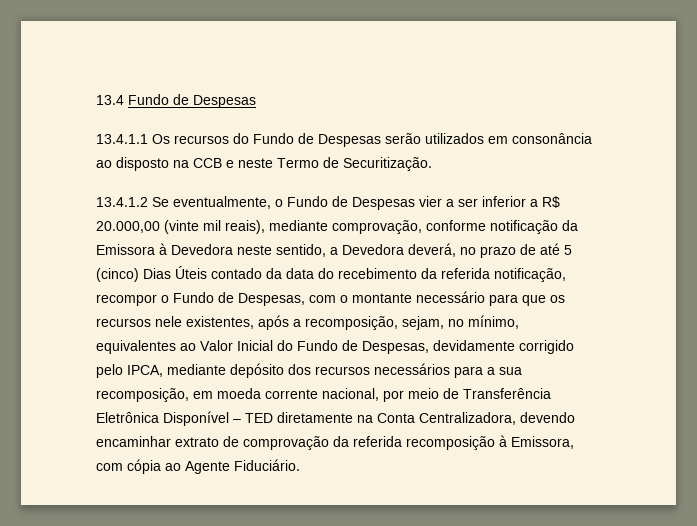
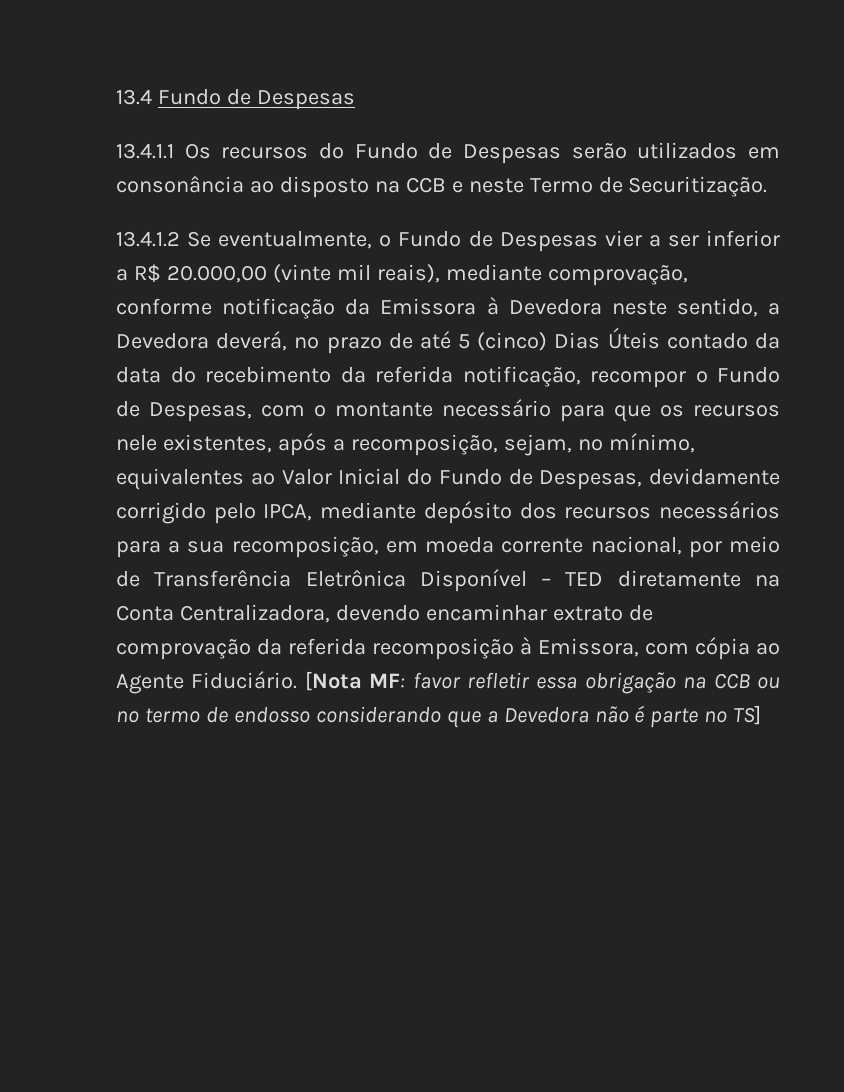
+ [Nota MF: favor refletir essa obrigação na CCB ou no termo de endosso considerando que a Devedora não é parte no TS]

